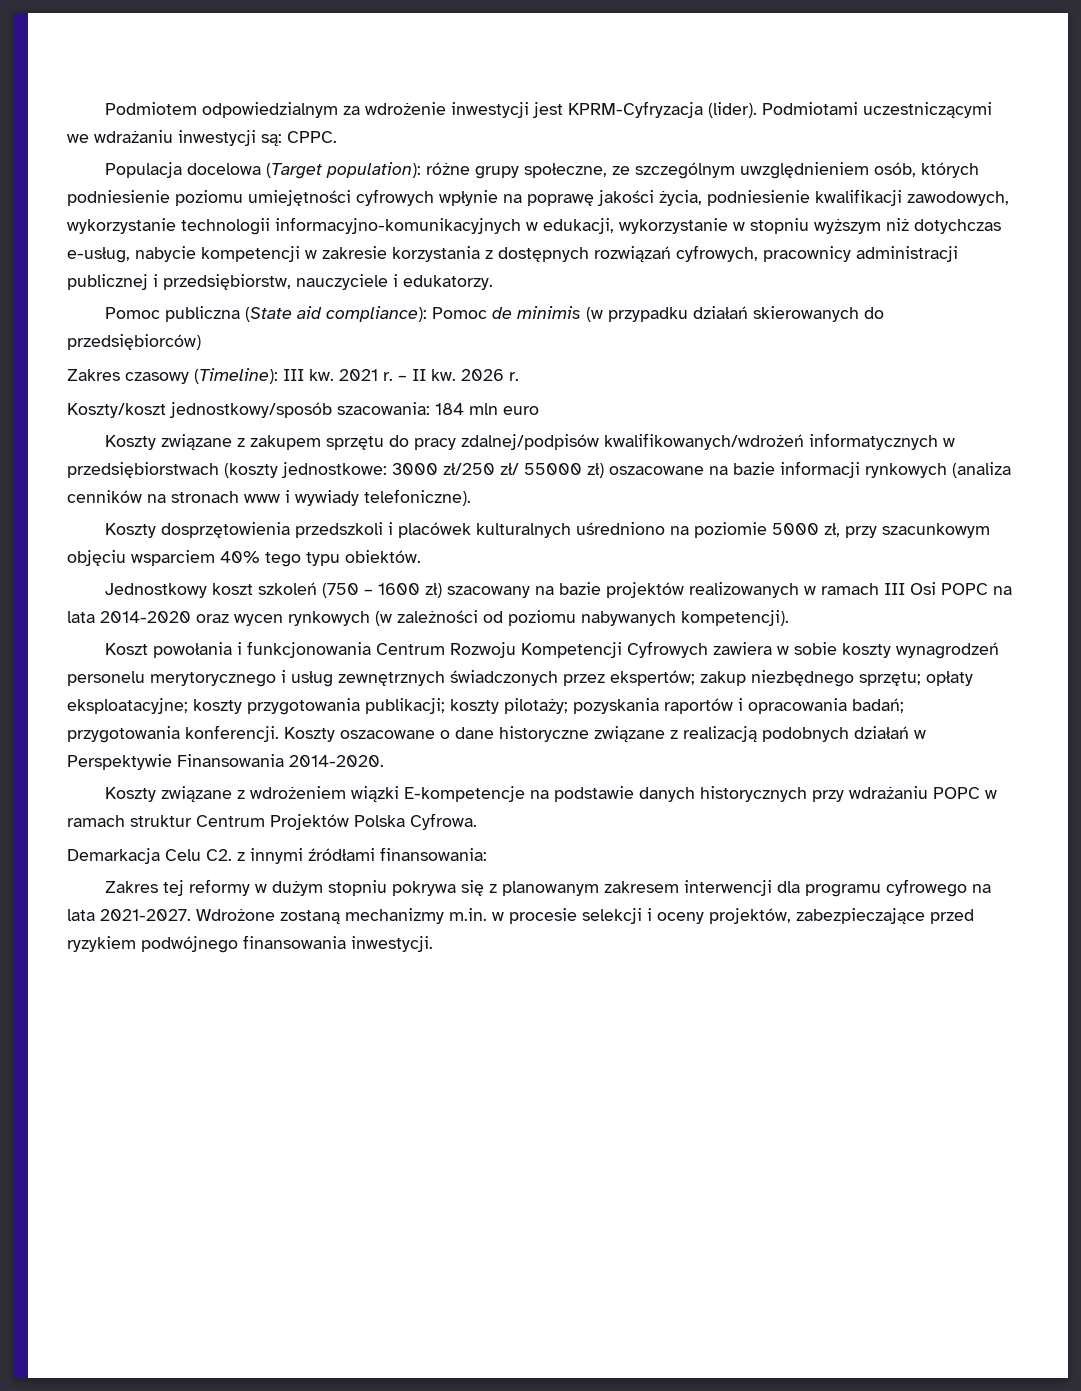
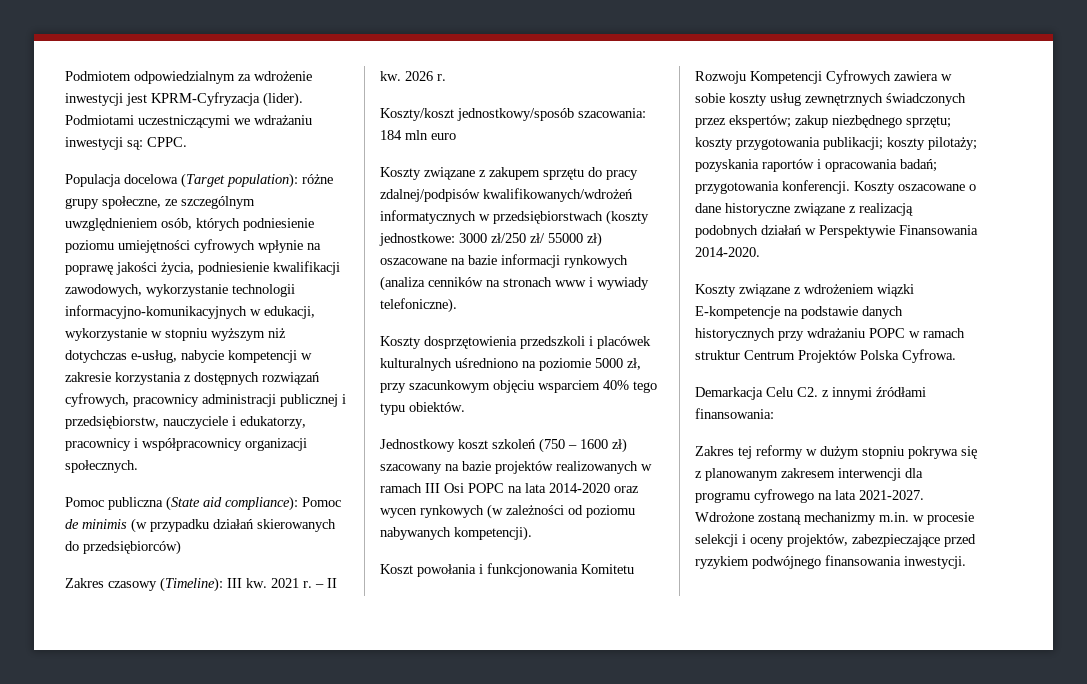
- Populacja docelowa (Target population): różne grupy społeczne, ze szczególnym uwzględnieniem osób, których podniesienie poziomu umiejętności cyfrowych wpłynie na poprawę jakości życia, podniesienie kwalifikacji zawodowych, wykorzystanie technologii informacyjno-komunikacyjnych w edukacji, wykorzystanie w stopniu wyższym niż dotychczas e-usług, nabycie kompetencji w zakresie korzystania z dostępnych rozwiązań cyfrowych, pracownicy administracji publicznej i przedsiębiorstw, nauczyciele i edukatorzy.
+ Populacja docelowa (Target population): różne grupy społeczne, ze szczególnym uwzględnieniem osób, których podniesienie poziomu umiejętności cyfrowych wpłynie na poprawę jakości życia, podniesienie kwalifikacji zawodowych, wykorzystanie technologii informacyjno-komunikacyjnych w edukacji, wykorzystanie w stopniu wyższym niż dotychczas e-usług, nabycie kompetencji w zakresie korzystania z dostępnych rozwiązań cyfrowych, pracownicy administracji publicznej i przedsiębiorstw, nauczyciele i edukatorzy, pracownicy i współpracownicy organizacji społecznych.
- Koszt powołania i funkcjonowania Centrum Rozwoju Kompetencji Cyfrowych zawiera w sobie koszty wynagrodzeń personelu merytorycznego i usług zewnętrznych świadczonych przez ekspertów; zakup niezbędnego sprzętu; opłaty eksploatacyjne; koszty przygotowania publikacji; koszty pilotaży; pozyskania raportów i opracowania badań; przygotowania konferencji.
+ Koszt powołania i funkcjonowania Komitetu Rozwoju Kompetencji Cyfrowych zawiera w sobie koszty usług zewnętrznych świadczonych przez ekspertów; zakup niezbędnego sprzętu; koszty przygotowania publikacji; koszty pilotaży; pozyskania raportów i opracowania badań; przygotowania konferencji.

